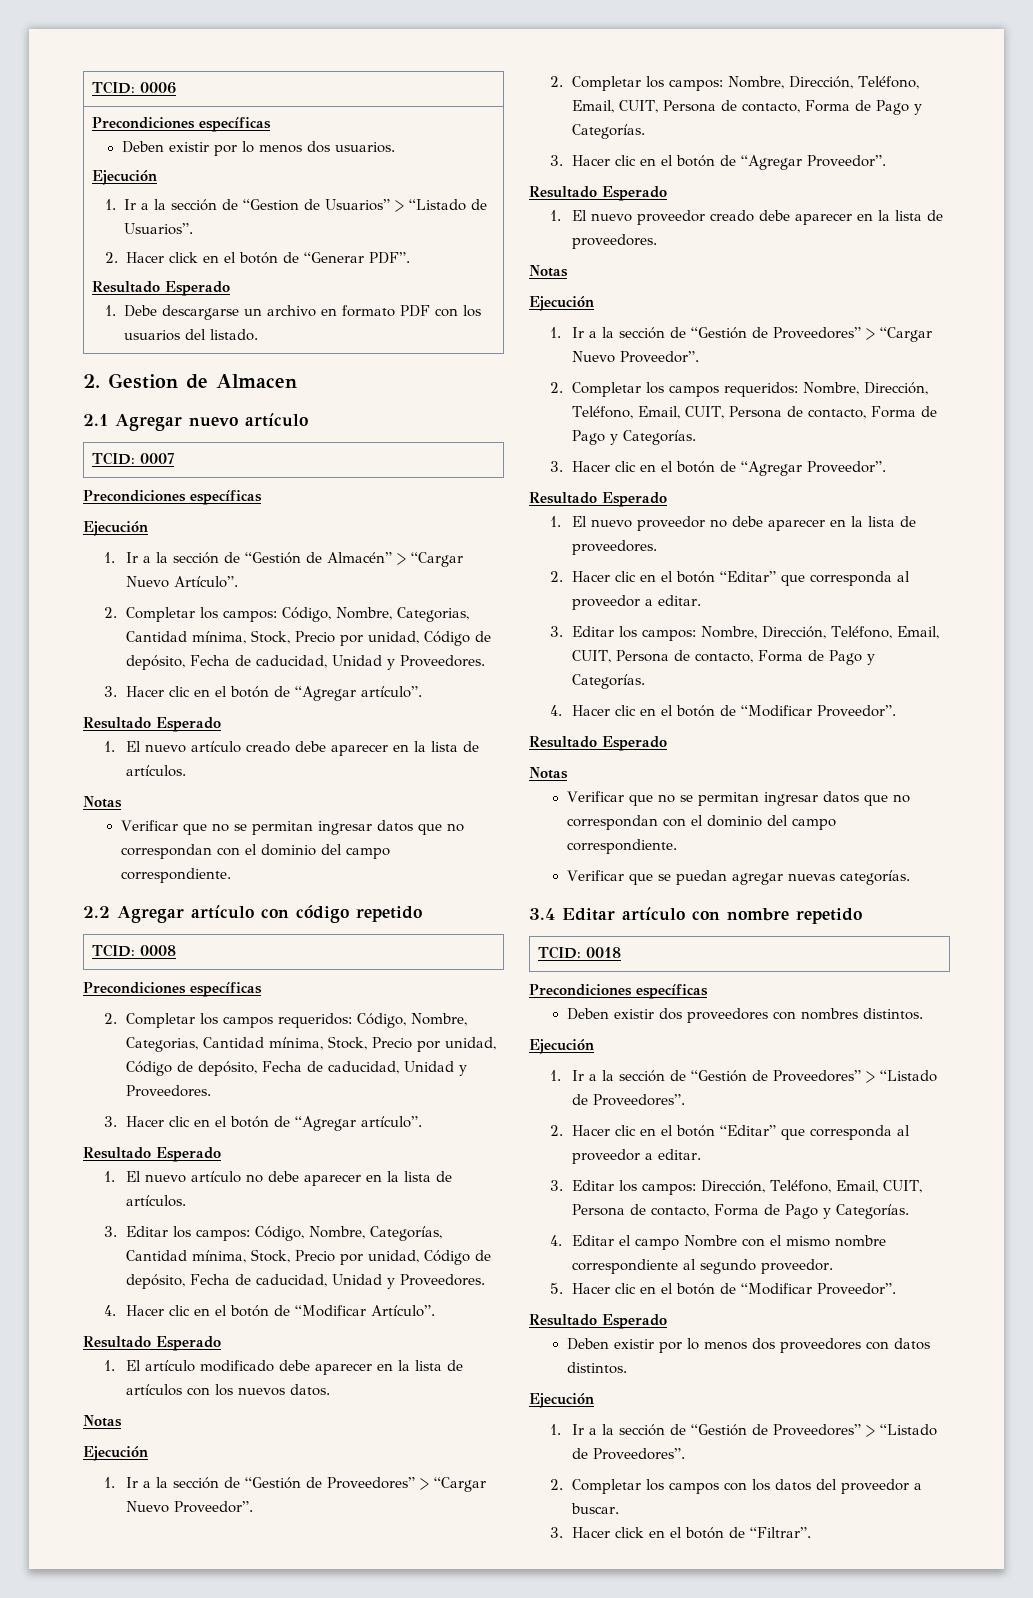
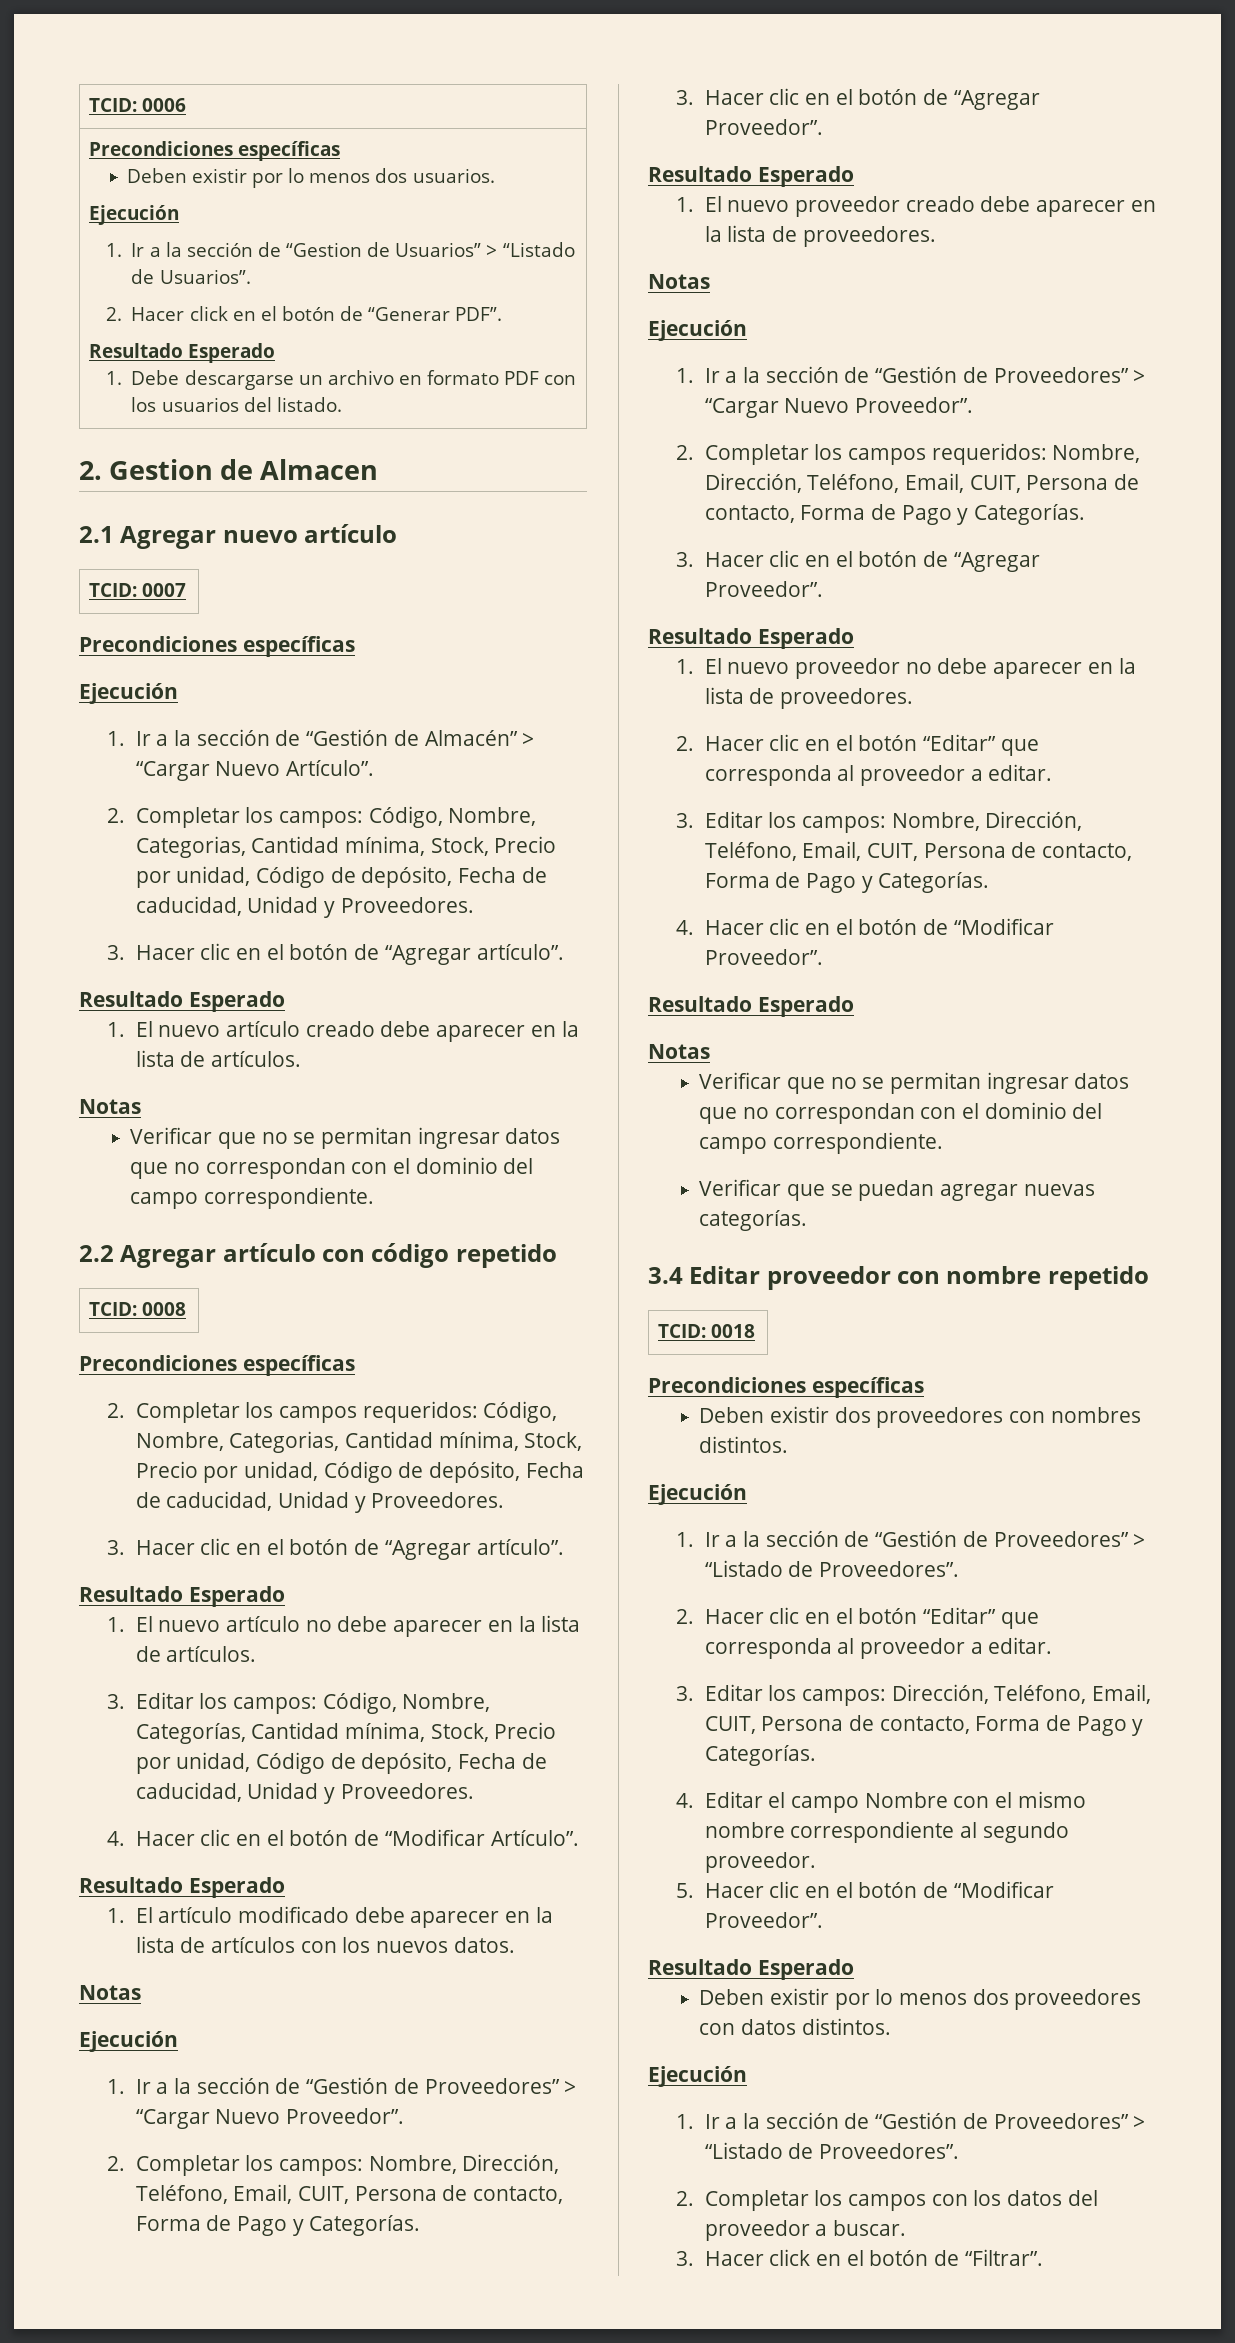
- 3.4 Editar artículo con nombre repetido
+ 3.4 Editar proveedor con nombre repetido

